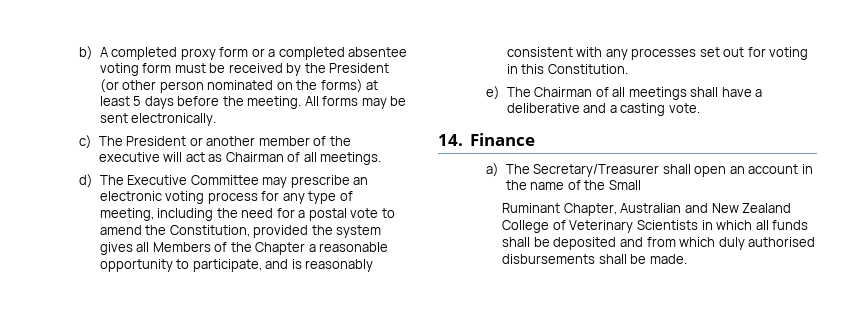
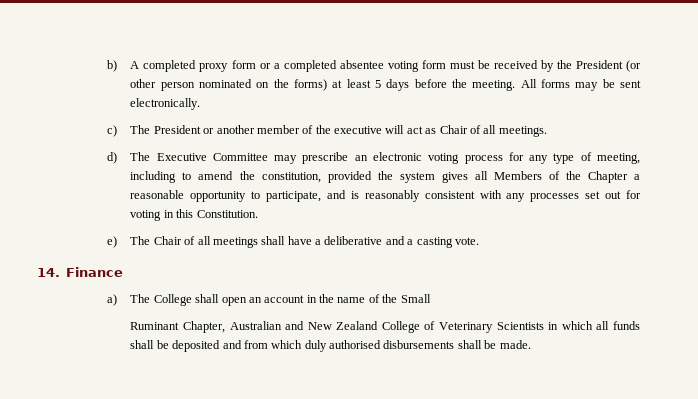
- c) The President or another member of the executive will act as Chairman of all meetings.
+ c) The President or another member of the executive will act as Chair of all meetings.
- d) The Executive Committee may prescribe an electronic voting process for any type of meeting, including the need for a postal vote to amend the Constitution, provided the system gives all Members of the Chapter a reasonable opportunity to participate, and is reasonably consistent with any processes set out for voting in this Constitution.
+ d) The Executive Committee may prescribe an electronic voting process for any type of meeting, including to amend the constitution, provided the system gives all Members of the Chapter a reasonable opportunity to participate, and is reasonably consistent with any processes set out for voting in this Constitution.
- e) The Chairman of all meetings shall have a deliberative and a casting vote.
+ e) The Chair of all meetings shall have a deliberative and a casting vote.
- a) The Secretary/Treasurer shall open an account in the name of the Small
+ a) The College shall open an account in the name of the Small

